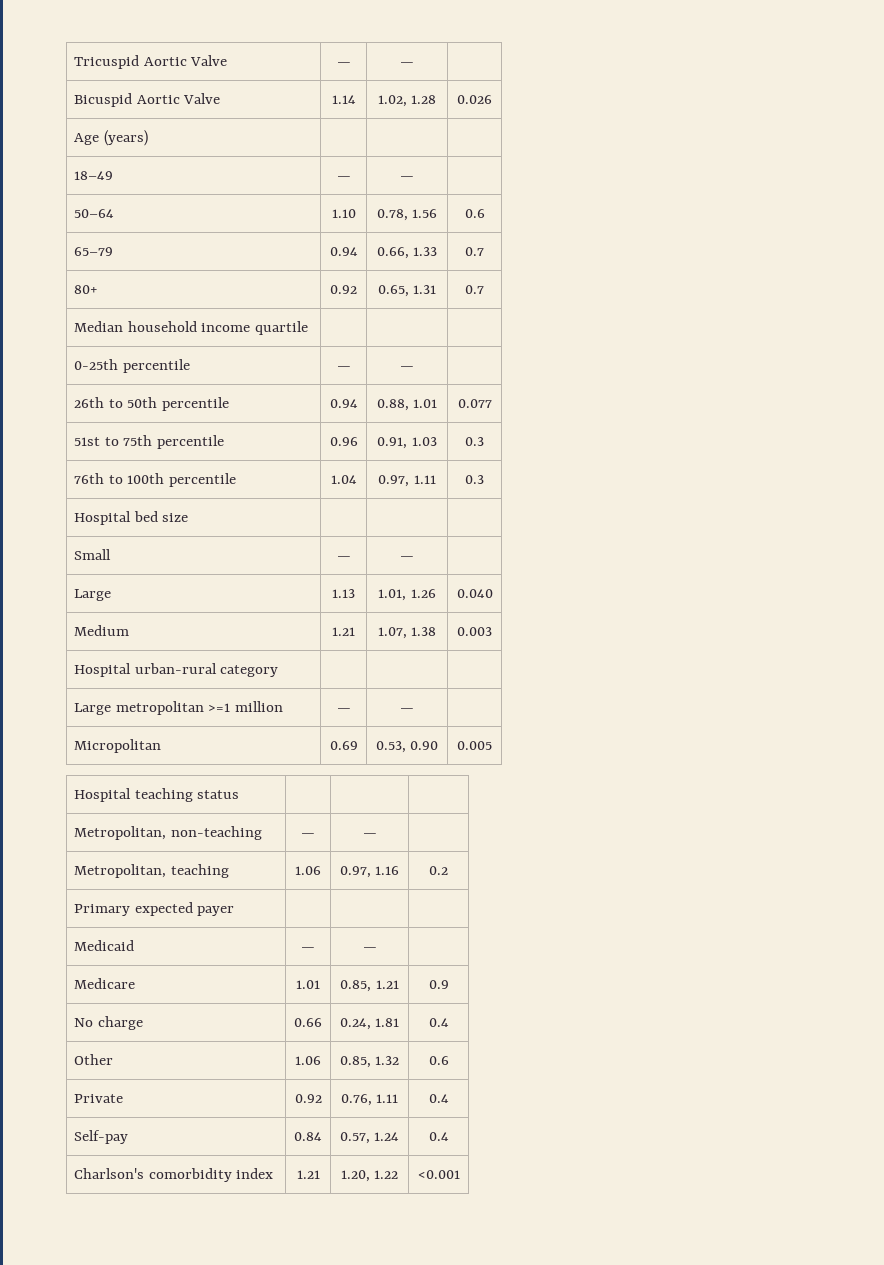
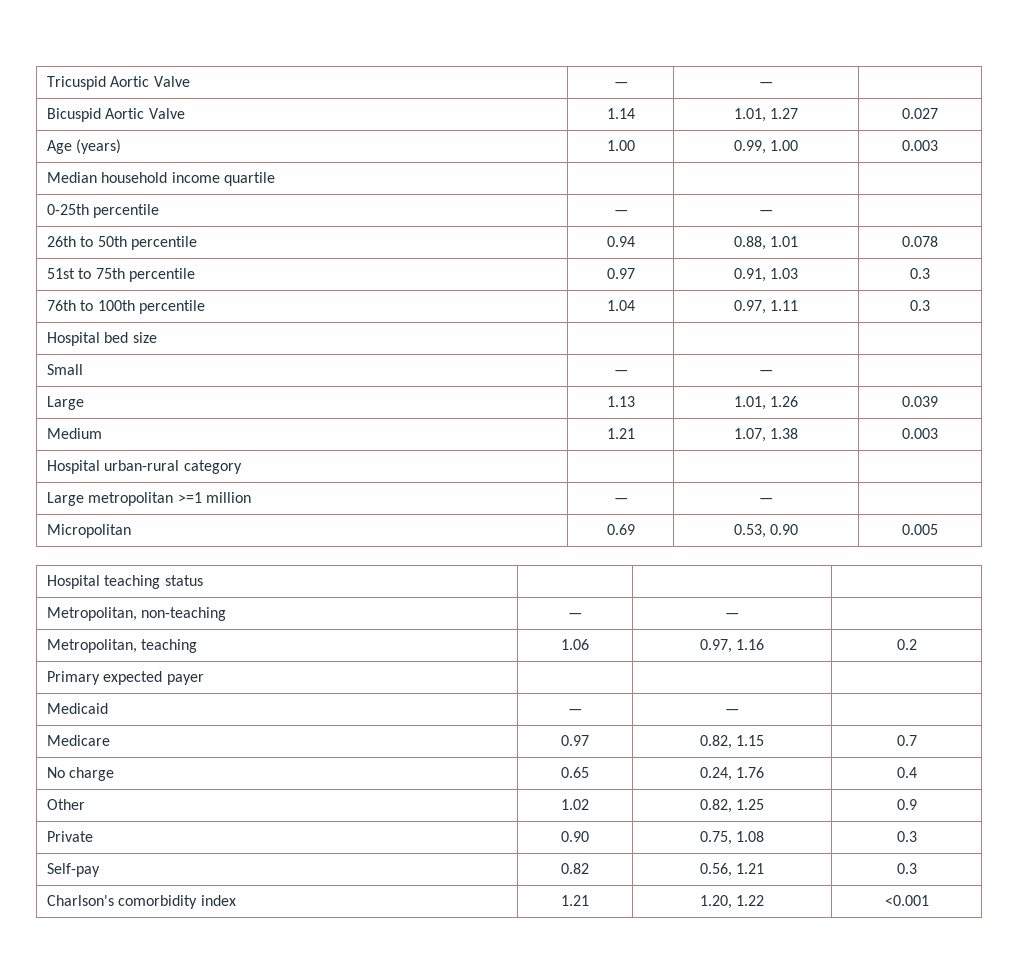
- Bicuspid Aortic Valve | 1.14 | 1.02, 1.28 | 0.026
+ Bicuspid Aortic Valve | 1.14 | 1.01, 1.27 | 0.027
- Age (years) | | |
- 18–49 | — | — |
- 50–64 | 1.10 | 0.78, 1.56 | 0.6
- 65–79 | 0.94 | 0.66, 1.33 | 0.7
- 80+ | 0.92 | 0.65, 1.31 | 0.7
+ Age (years) | 1.00 | 0.99, 1.00 | 0.003
- 26th to 50th percentile | 0.94 | 0.88, 1.01 | 0.077
+ 26th to 50th percentile | 0.94 | 0.88, 1.01 | 0.078
- 51st to 75th percentile | 0.96 | 0.91, 1.03 | 0.3
+ 51st to 75th percentile | 0.97 | 0.91, 1.03 | 0.3
- Large | 1.13 | 1.01, 1.26 | 0.040
+ Large | 1.13 | 1.01, 1.26 | 0.039
- Medicare | 1.01 | 0.85, 1.21 | 0.9
+ Medicare | 0.97 | 0.82, 1.15 | 0.7
- No charge | 0.66 | 0.24, 1.81 | 0.4
+ No charge | 0.65 | 0.24, 1.76 | 0.4
- Other | 1.06 | 0.85, 1.32 | 0.6
- Private | 0.92 | 0.76, 1.11 | 0.4
- Self-pay | 0.84 | 0.57, 1.24 | 0.4
+ Other | 1.02 | 0.82, 1.25 | 0.9
+ Private | 0.90 | 0.75, 1.08 | 0.3
+ Self-pay | 0.82 | 0.56, 1.21 | 0.3

